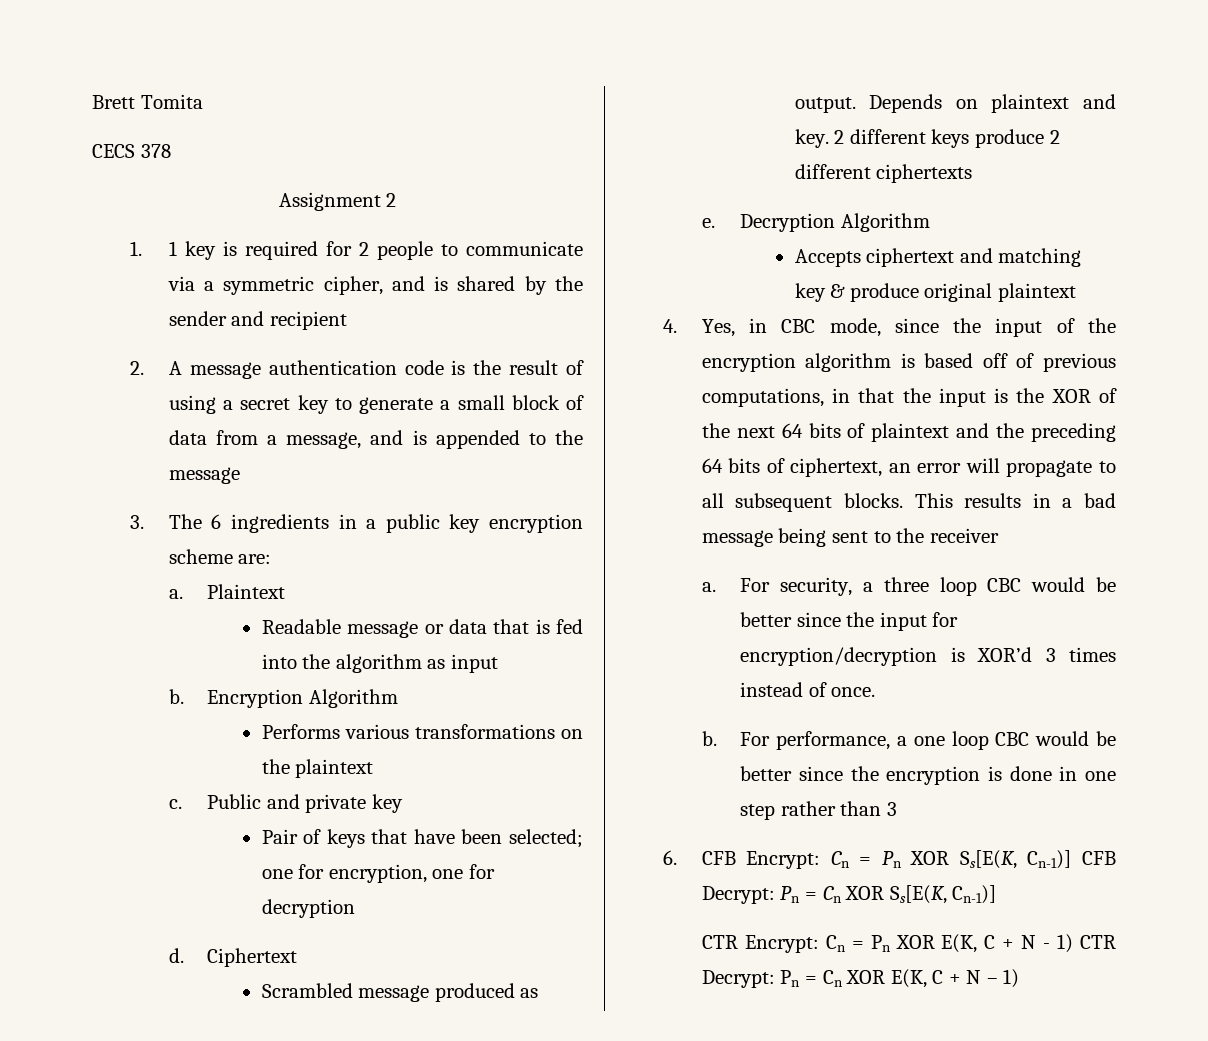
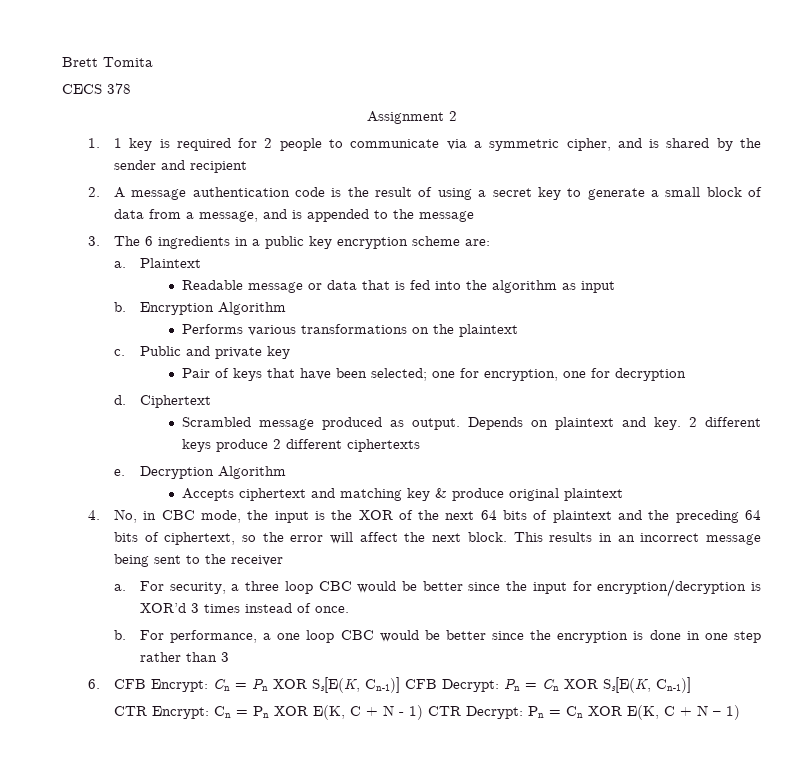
- 4. Yes, in CBC mode, since the input of the encryption algorithm is based off of previous computations, in that the input is the XOR of the next 64 bits of plaintext and the preceding 64 bits of ciphertext, an error will propagate to all subsequent blocks.
+ 4. No, in CBC mode, the input is the XOR of the next 64 bits of plaintext and the preceding 64 bits of ciphertext, so the error will affect the next block.
- This results in a bad message being sent to the receiver
+ This results in an incorrect message being sent to the receiver

